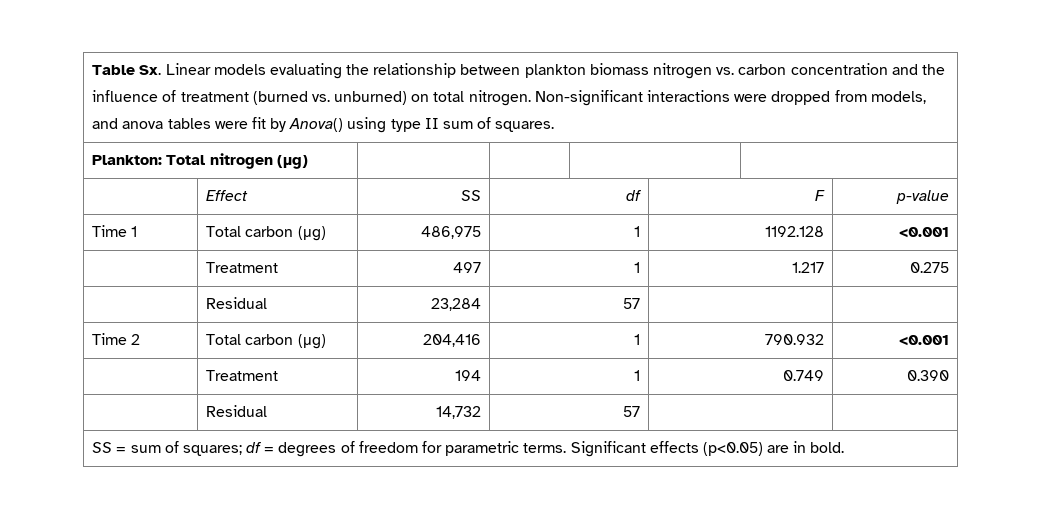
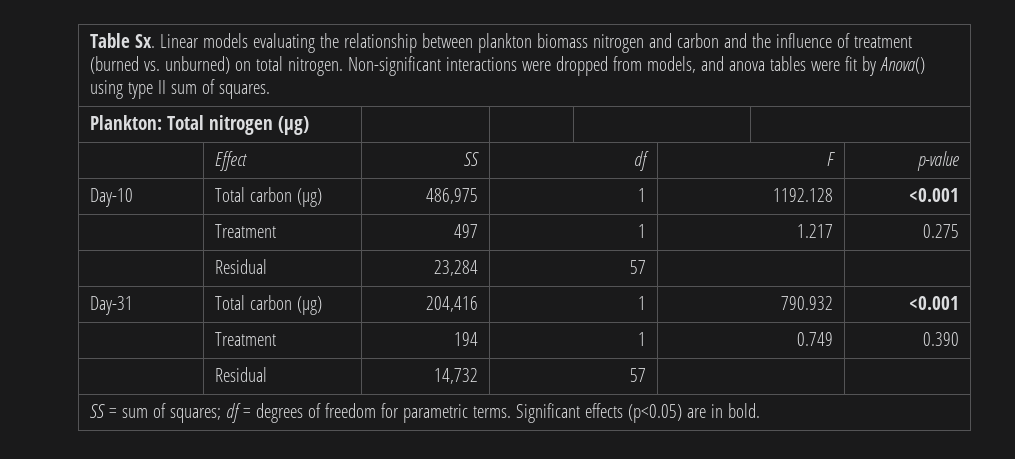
- Table Sx. Linear models evaluating the relationship between plankton biomass nitrogen vs. carbon concentration and the influence of treatment (burned vs. unburned) on total nitrogen.
+ Table Sx. Linear models evaluating the relationship between plankton biomass nitrogen and carbon and the influence of treatment (burned vs. unburned) on total nitrogen.
- Time 1 | Total carbon (μg) | 486,975 | 1 | 1192.128 | <0.001
+ Day-10 | Total carbon (μg) | 486,975 | 1 | 1192.128 | <0.001
- Time 2 | Total carbon (μg) | 204,416 | 1 | 790.932 | <0.001
+ Day-31 | Total carbon (μg) | 204,416 | 1 | 790.932 | <0.001

